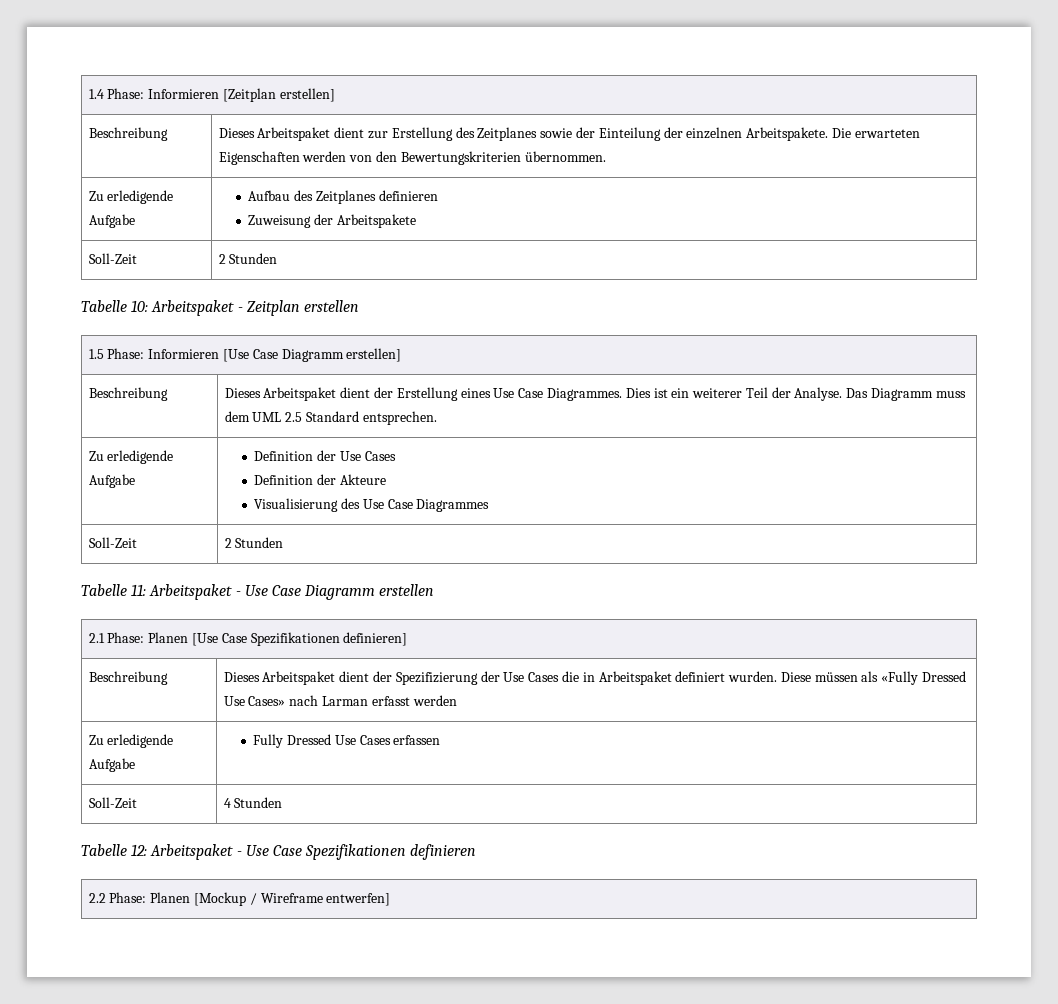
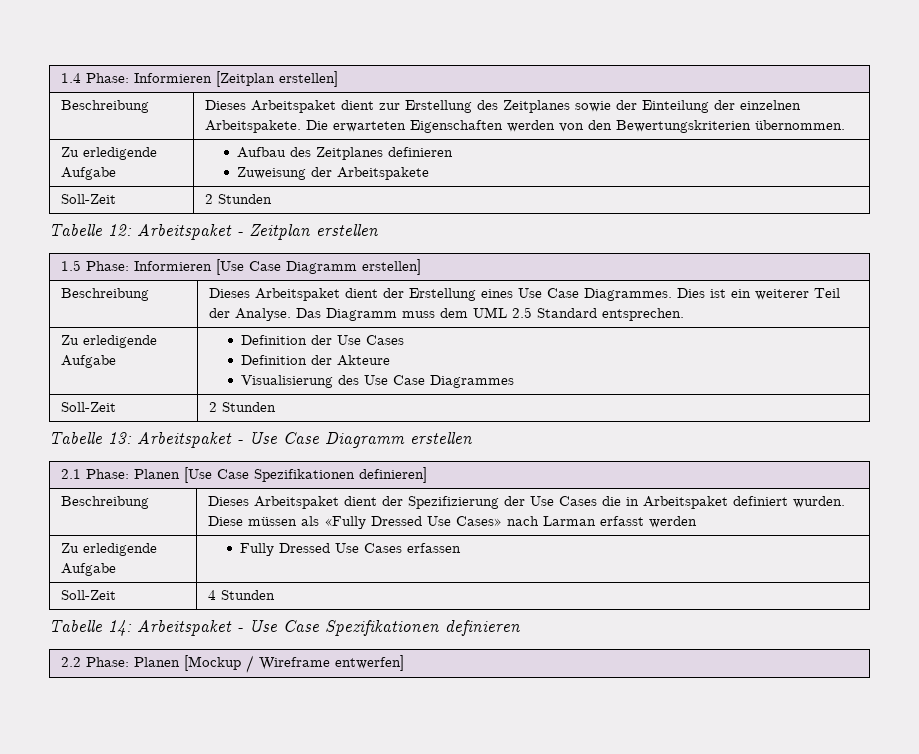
- Tabelle 10: Arbeitspaket - Zeitplan erstellen
+ Tabelle 12: Arbeitspaket - Zeitplan erstellen
- Tabelle 11: Arbeitspaket - Use Case Diagramm erstellen
+ Tabelle 13: Arbeitspaket - Use Case Diagramm erstellen
- Tabelle 12: Arbeitspaket - Use Case Spezifikationen definieren
+ Tabelle 14: Arbeitspaket - Use Case Spezifikationen definieren

